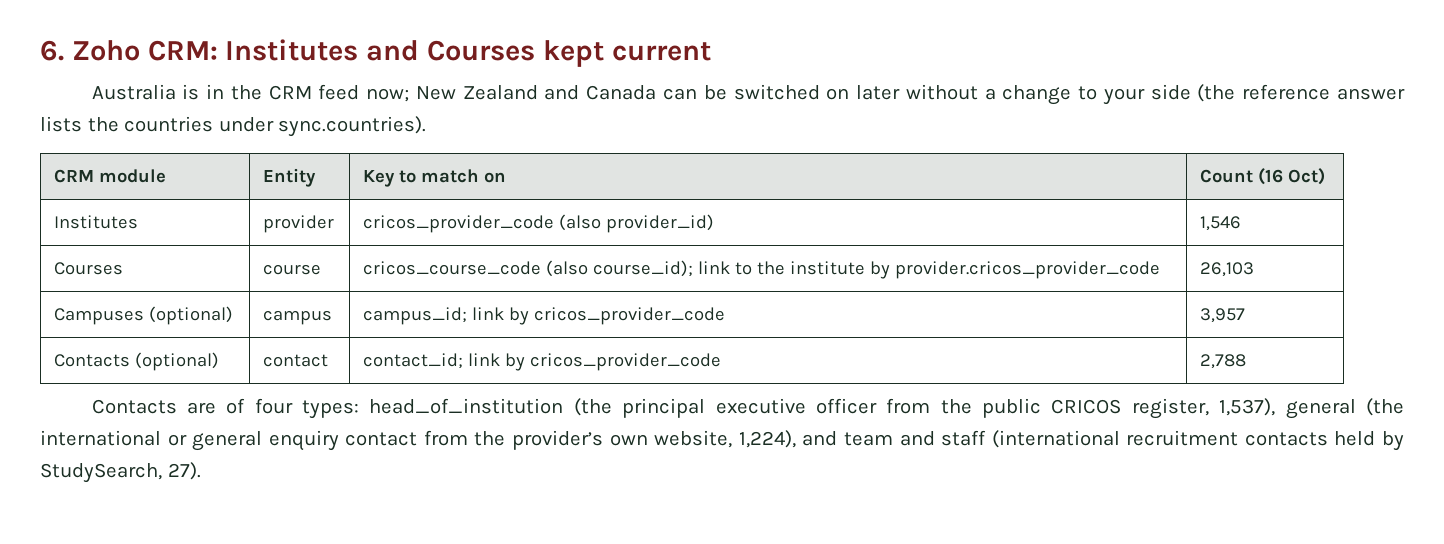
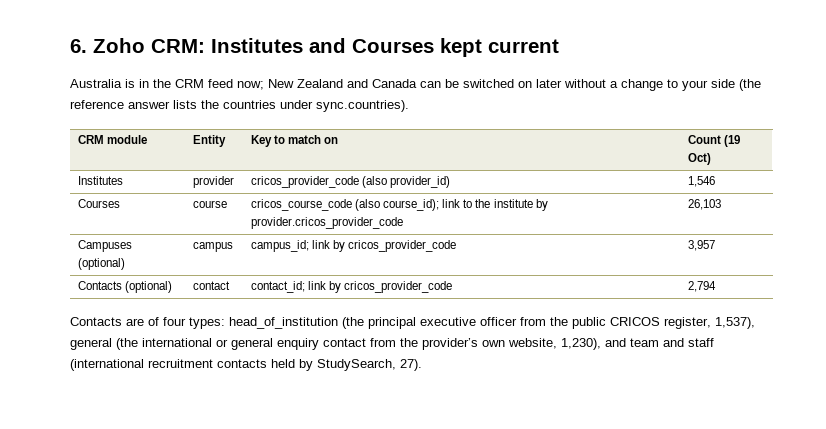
- CRM module | Entity | Key to match on | Count (16 Oct)
+ CRM module | Entity | Key to match on | Count (19 Oct)
- Contacts (optional) | contact | contact_id; link by cricos_provider_code | 2,788
+ Contacts (optional) | contact | contact_id; link by cricos_provider_code | 2,794
- Contacts are of four types: head_of_institution (the principal executive officer from the public CRICOS register, 1,537), general (the international or general enquiry contact from the provider’s own website, 1,224), and team and staff (international recruitment contacts held by StudySearch, 27).
+ Contacts are of four types: head_of_institution (the principal executive officer from the public CRICOS register, 1,537), general (the international or general enquiry contact from the provider’s own website, 1,230), and team and staff (international recruitment contacts held by StudySearch, 27).

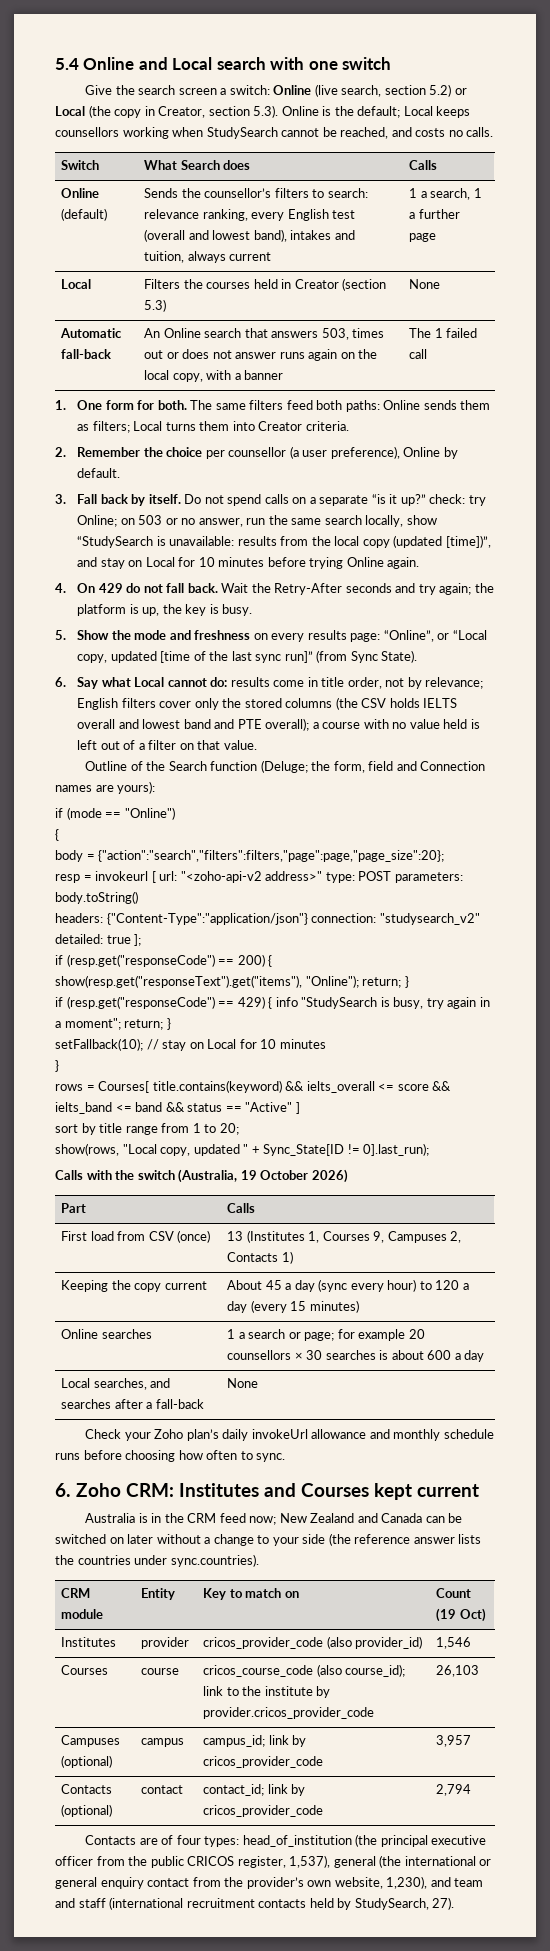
+ 5.4 Online and Local search with one switch
+ Give the search screen a switch: Online (live search, section 5.2) or Local (the copy in Creator, section 5.3). Online is the default; Local keeps counsellors working when StudySearch cannot be reached, and costs no calls.
+ Switch | What Search does | Calls
+ Online (default) | Sends the counsellor’s filters to search: relevance ranking, every English test (overall and lowest band), intakes and tuition, always current | 1 a search, 1 a further page
+ Local | Filters the courses held in Creator (section 5.3) | None
+ Automatic fall-back | An Online search that answers 503, times out or does not answer runs again on the local copy, with a banner | The 1 failed call
+ 1. One form for both. The same filters feed both paths: Online sends them as filters; Local turns them into Creator criteria.
+ 2. Remember the choice per counsellor (a user preference), Online by default.
+ 3. Fall back by itself. Do not spend calls on a separate “is it up?” check: try Online; on 503 or no answer, run the same search locally, show “StudySearch is unavailable: results from the local copy (updated [time])”, and stay on Local for 10 minutes before trying Online again.
+ 4. On 429 do not fall back. Wait the Retry-After seconds and try again; the platform is up, the key is busy.
+ 5. Show the mode and freshness on every results page: “Online”, or “Local copy, updated [time of the last sync run]” (from Sync State).
+ 6. Say what Local cannot do: results come in title order, not by relevance; English filters cover only the stored columns (the CSV holds IELTS overall and lowest band and PTE overall); a course with no value held is left out of a filter on that value.
+ Outline of the Search function (Deluge; the form, field and Connection names are yours):
+ if (mode == "Online")
+ {
+ body = {"action":"search","filters":filters,"page":page,"page_size":20};
+ resp = invokeurl [ url: "<zoho-api-v2 address>" type: POST parameters: body.toString()
+ headers: {"Content-Type":"application/json"} connection: "studysearch_v2" detailed: true ];
+ if (resp.get("responseCode") == 200) { show(resp.get("responseText").get("items"), "Online"); return; }
+ if (resp.get("responseCode") == 429) { info "StudySearch is busy, try again in a moment"; return; }
+ setFallback(10); // stay on Local for 10 minutes
+ }
+ rows = Courses[ title.contains(keyword) && ielts_overall <= score && ielts_band <= band && status == "Active" ]
+ sort by title range from 1 to 20;
+ show(rows, "Local copy, updated " + Sync_State[ID != 0].last_run);
+ Calls with the switch (Australia, 19 October 2026)
+ Part | Calls
+ First load from CSV (once) | 13 (Institutes 1, Courses 9, Campuses 2, Contacts 1)
+ Keeping the copy current | About 45 a day (sync every hour) to 120 a day (every 15 minutes)
+ Online searches | 1 a search or page; for example 20 counsellors × 30 searches is about 600 a day
+ Local searches, and searches after a fall-back | None
+ Check your Zoho plan’s daily invokeUrl allowance and monthly schedule runs before choosing how often to sync.

